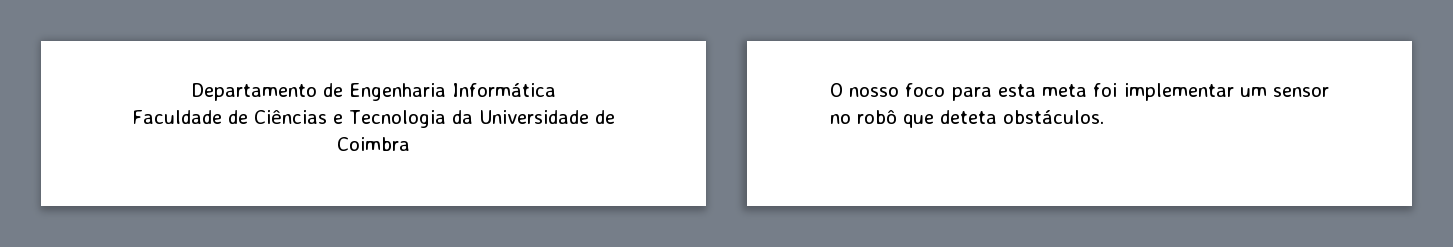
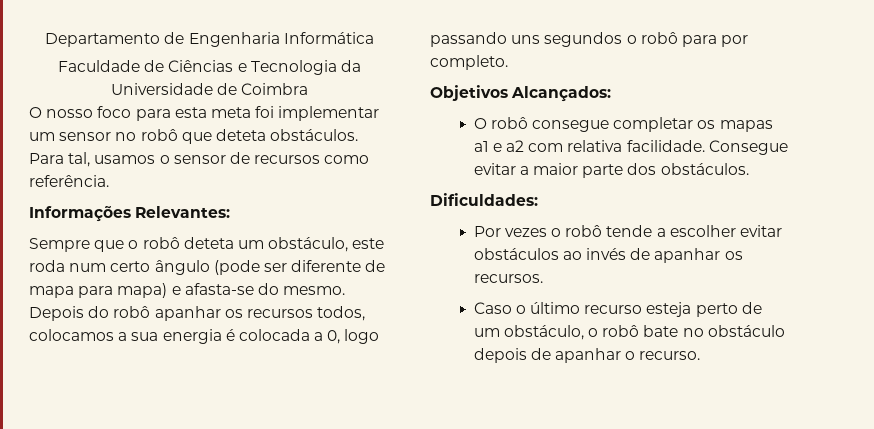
+ Para tal, usamos o sensor de recursos como referência.
+ Informações Relevantes:
+ Sempre que o robô deteta um obstáculo, este roda num certo ângulo (pode ser diferente de mapa para mapa) e afasta-se do mesmo. Depois do robô apanhar os recursos todos, colocamos a sua energia é colocada a 0, logo passando uns segundos o robô para por completo.
+ Objetivos Alcançados:
+ O robô consegue completar os mapas a1 e a2 com relativa facilidade. Consegue evitar a maior parte dos obstáculos.
+ Dificuldades:
+ Por vezes o robô tende a escolher evitar obstáculos ao invés de apanhar os recursos.
+ Caso o último recurso esteja perto de um obstáculo, o robô bate no obstáculo depois de apanhar o recurso.

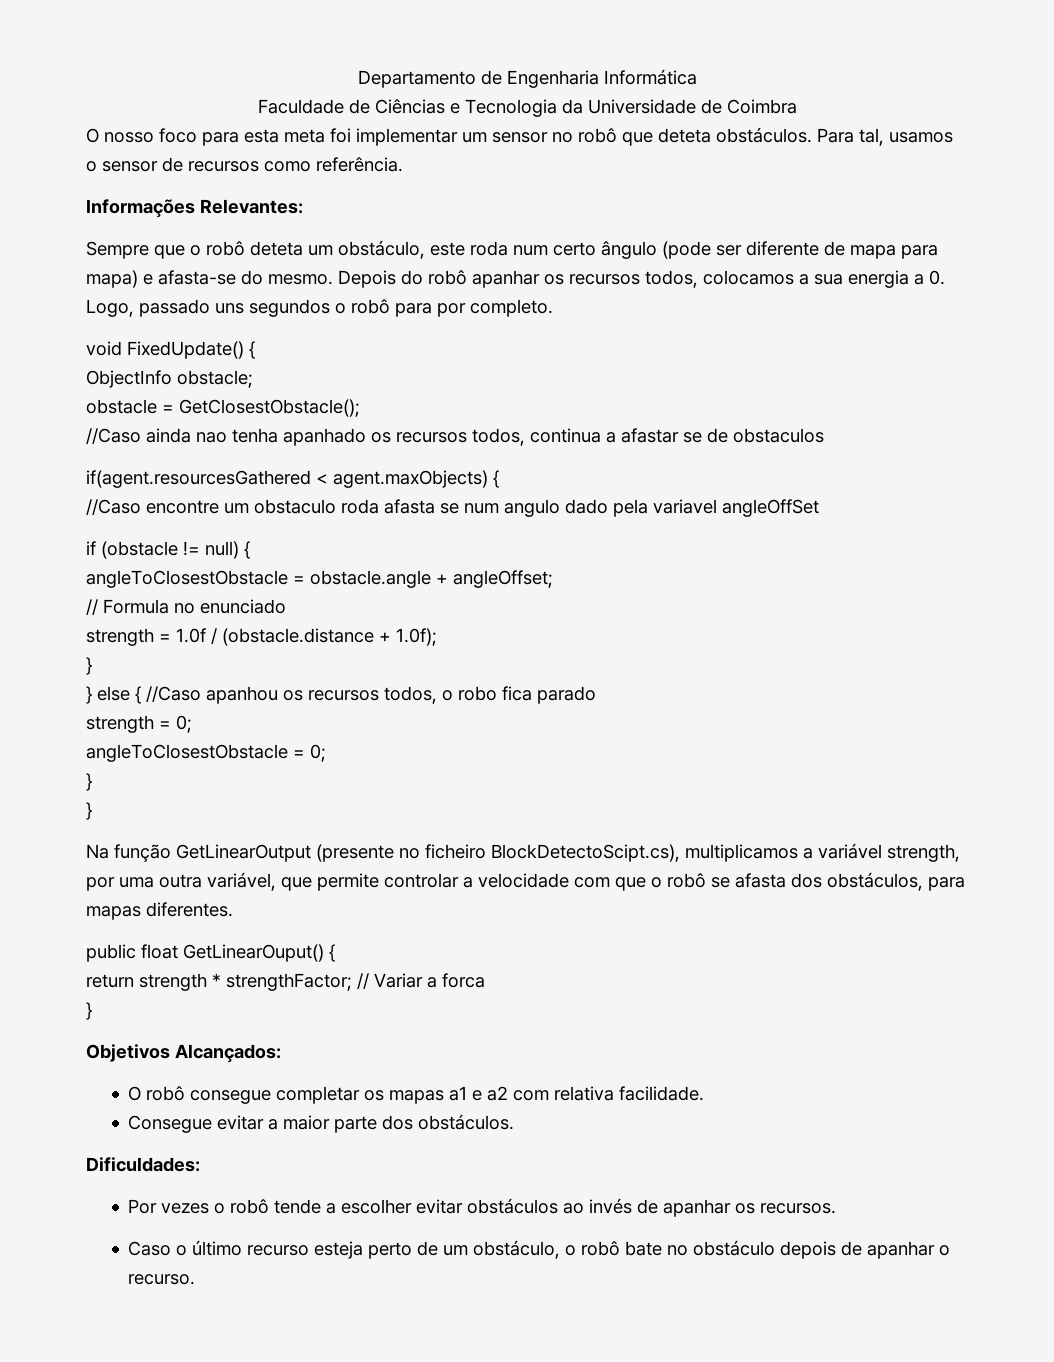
- Depois do robô apanhar os recursos todos, colocamos a sua energia é colocada a 0, logo passando uns segundos o robô para por completo.
+ Depois do robô apanhar os recursos todos, colocamos a sua energia a 0. Logo, passado uns segundos o robô para por completo.
+ void FixedUpdate() {
+ ObjectInfo obstacle;
+ obstacle = GetClosestObstacle();
+ //Caso ainda nao tenha apanhado os recursos todos, continua a afastar se de obstaculos
+ if(agent.resourcesGathered < agent.maxObjects) {
+ //Caso encontre um obstaculo roda afasta se num angulo dado pela variavel angleOffSet
+ if (obstacle != null) {
+ angleToClosestObstacle = obstacle.angle + angleOffset;
+ // Formula no enunciado
+ strength = 1.0f / (obstacle.distance + 1.0f);
+ }
+ } else { //Caso apanhou os recursos todos, o robo fica parado
+ strength = 0;
+ angleToClosestObstacle = 0;
+ }
+ }
+ Na função GetLinearOutput (presente no ficheiro BlockDetectoScipt.cs), multiplicamos a variável strength, por uma outra variável, que permite controlar a velocidade com que o robô se afasta dos obstáculos, para mapas diferentes.
+ public float GetLinearOuput() {
+ return strength * strengthFactor; // Variar a forca
+ }
- O robô consegue completar os mapas a1 e a2 com relativa facilidade. Consegue evitar a maior parte dos obstáculos.
+ O robô consegue completar os mapas a1 e a2 com relativa facilidade.
+ Consegue evitar a maior parte dos obstáculos.

